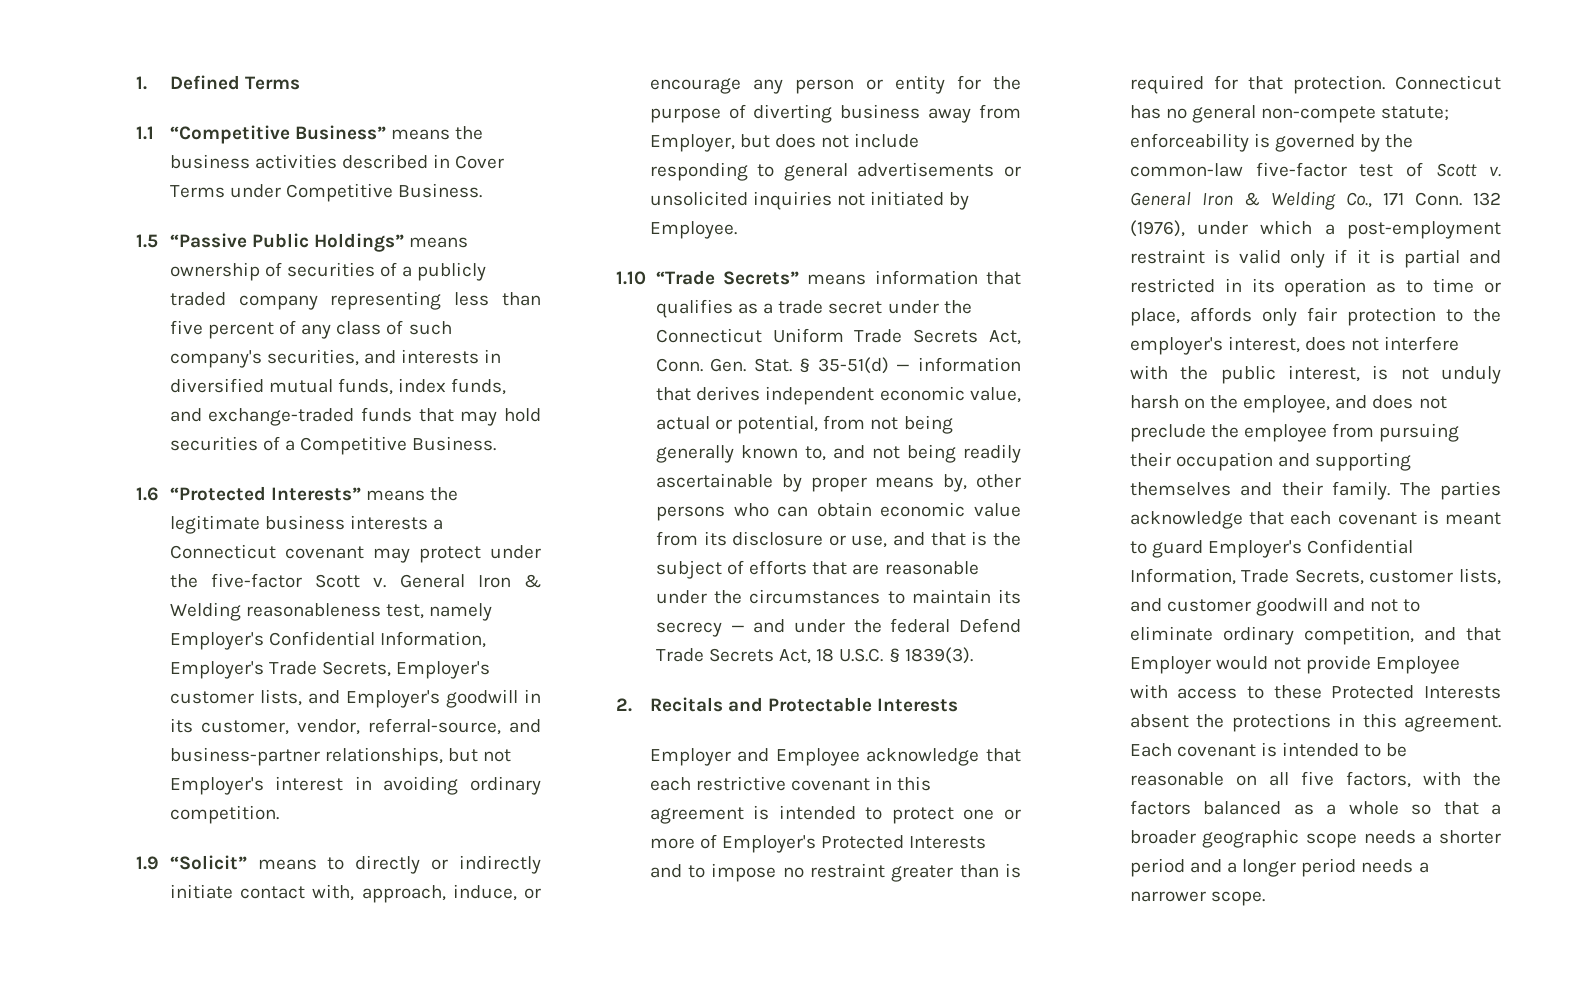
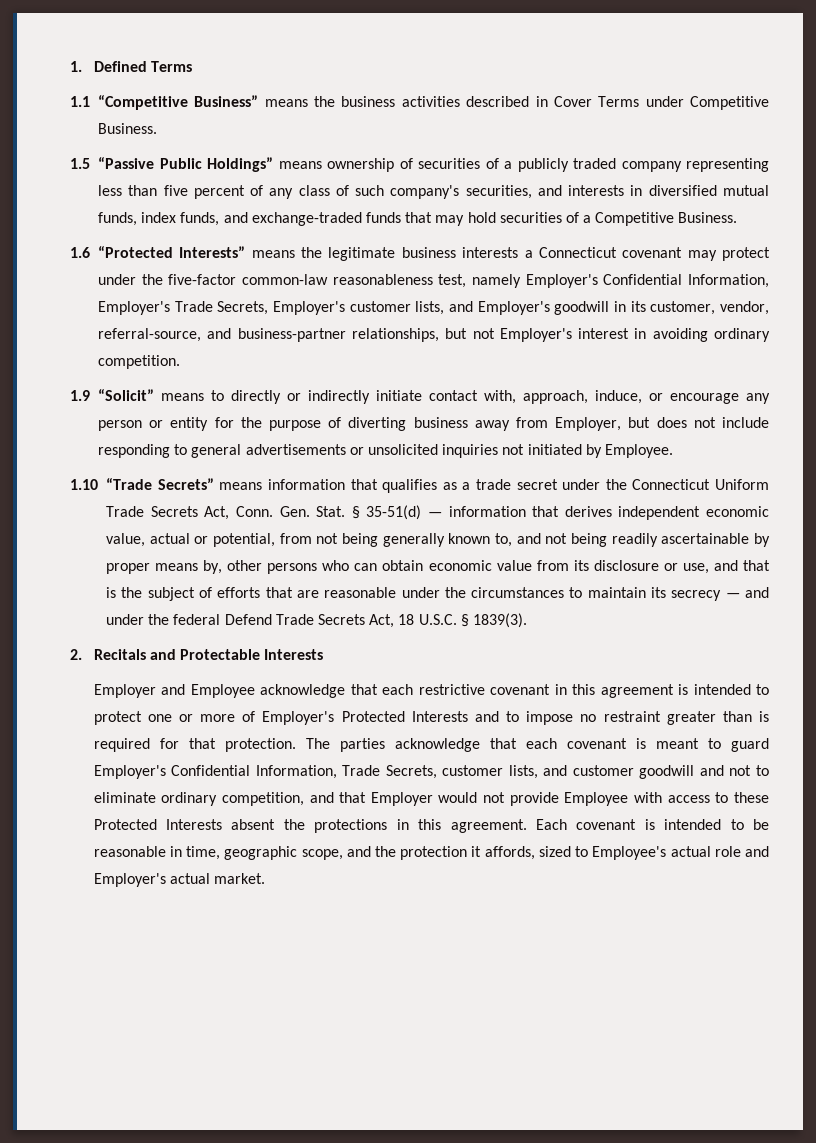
- 1.6 “Protected Interests” means the legitimate business interests a Connecticut covenant may protect under the five-factor Scott v. General Iron & Welding reasonableness test, namely Employer's Confidential Information, Employer's Trade Secrets, Employer's customer lists, and Employer's goodwill in its customer, vendor, referral-source, and business-partner relationships, but not Employer's interest in avoiding ordinary competition.
+ 1.6 “Protected Interests” means the legitimate business interests a Connecticut covenant may protect under the five-factor common-law reasonableness test, namely Employer's Confidential Information, Employer's Trade Secrets, Employer's customer lists, and Employer's goodwill in its customer, vendor, referral-source, and business-partner relationships, but not Employer's interest in avoiding ordinary competition.
- Connecticut has no general non-compete statute; enforceability is governed by the common-law five-factor test of Scott v. General Iron & Welding Co., 171 Conn. 132 (1976), under which a post-employment restraint is valid only if it is partial and restricted in its operation as to time or place, affords only fair protection to the employer's interest, does not interfere with the public interest, is not unduly harsh on the employee, and does not preclude the employee from pursuing their occupation and supporting themselves and their family.
- Each covenant is intended to be reasonable on all five factors, with the factors balanced as a whole so that a broader geographic scope needs a shorter period and a longer period needs a narrower scope.
+ Each covenant is intended to be reasonable in time, geographic scope, and the protection it affords, sized to Employee's actual role and Employer's actual market.

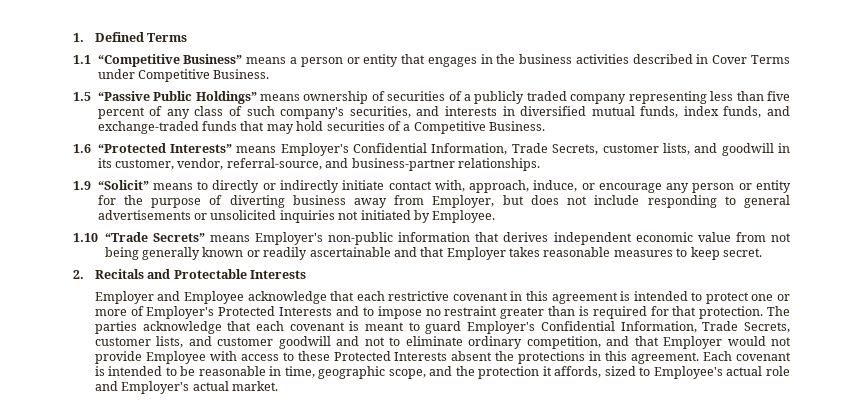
- 1.1 “Competitive Business” means the business activities described in Cover Terms under Competitive Business.
+ 1.1 “Competitive Business” means a person or entity that engages in the business activities described in Cover Terms under Competitive Business.
- 1.6 “Protected Interests” means the legitimate business interests a Connecticut covenant may protect under the five-factor common-law reasonableness test, namely Employer's Confidential Information, Employer's Trade Secrets, Employer's customer lists, and Employer's goodwill in its customer, vendor, referral-source, and business-partner relationships, but not Employer's interest in avoiding ordinary competition.
+ 1.6 “Protected Interests” means Employer's Confidential Information, Trade Secrets, customer lists, and goodwill in its customer, vendor, referral-source, and business-partner relationships.
- 1.10 “Trade Secrets” means information that qualifies as a trade secret under the Connecticut Uniform Trade Secrets Act, Conn. Gen. Stat. § 35-51(d) — information that derives independent economic value, actual or potential, from not being generally known to, and not being readily ascertainable by proper means by, other persons who can obtain economic value from its disclosure or use, and that is the subject of efforts that are reasonable under the circumstances to maintain its secrecy — and under the federal Defend Trade Secrets Act, 18 U.S.C. § 1839(3).
+ 1.10 “Trade Secrets” means Employer's non-public information that derives independent economic value from not being generally known or readily ascertainable and that Employer takes reasonable measures to keep secret.

